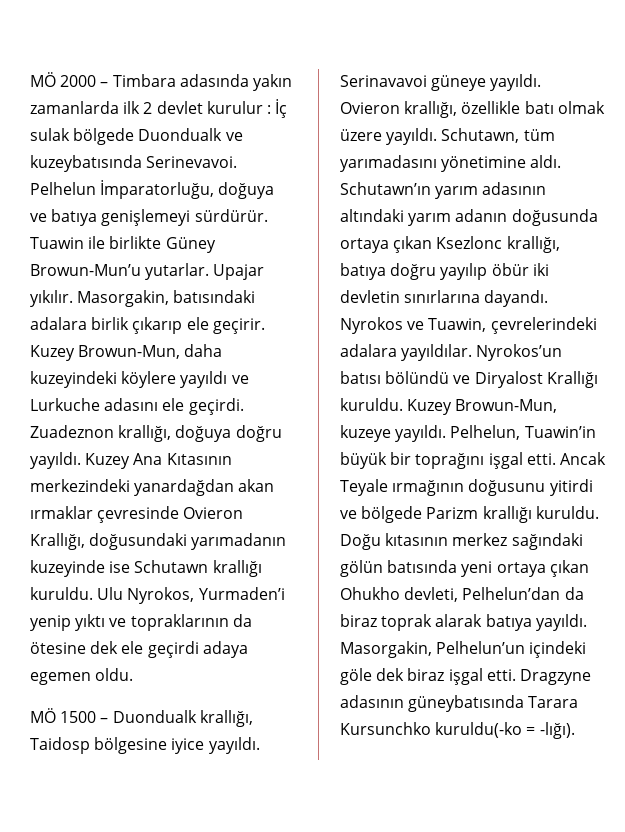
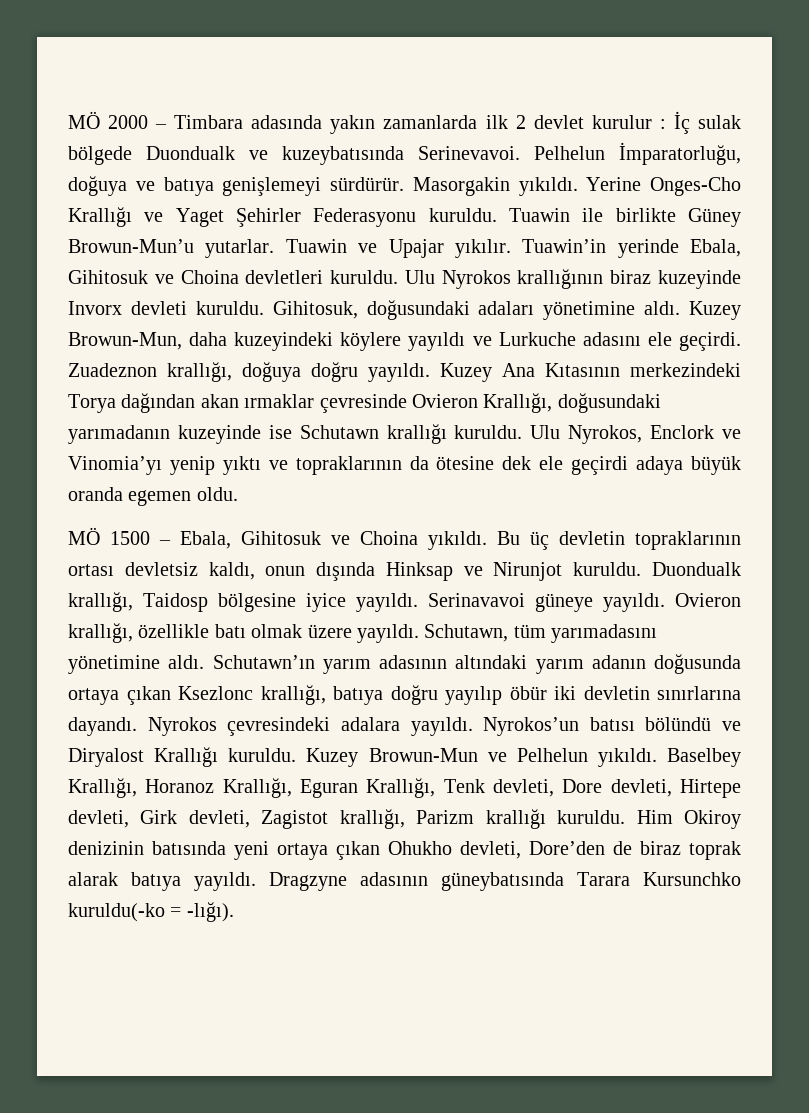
+ Masorgakin yıkıldı. Yerine Onges-Cho Krallığı ve Yaget Şehirler Federasyonu kuruldu.
- Upajar yıkılır. Masorgakin, batısındaki adalara birlik çıkarıp ele geçirir.
+ Tuawin ve Upajar yıkılır. Tuawin’in yerinde Ebala, Gihitosuk ve Choina devletleri kuruldu. Ulu Nyrokos krallığının biraz kuzeyinde Invorx devleti kuruldu. Gihitosuk, doğusundaki adaları yönetimine aldı.
- Kuzey Ana Kıtasının merkezindeki yanardağdan akan ırmaklar çevresinde Ovieron Krallığı, doğusundaki yarımadanın kuzeyinde ise Schutawn krallığı kuruldu.
+ Kuzey Ana Kıtasının merkezindeki Torya dağından akan ırmaklar çevresinde Ovieron Krallığı, doğusundaki yarımadanın kuzeyinde ise Schutawn krallığı kuruldu.
- Ulu Nyrokos, Yurmaden’i yenip yıktı ve topraklarının da ötesine dek ele geçirdi adaya egemen oldu.
+ Ulu Nyrokos, Enclork ve Vinomia’yı yenip yıktı ve topraklarının da ötesine dek ele geçirdi adaya büyük oranda egemen oldu.
- MÖ 1500 – Duondualk krallığı, Taidosp bölgesine iyice yayıldı.
+ MÖ 1500 – Ebala, Gihitosuk ve Choina yıkıldı. Bu üç devletin topraklarının ortası devletsiz kaldı, onun dışında Hinksap ve Nirunjot kuruldu. Duondualk krallığı, Taidosp bölgesine iyice yayıldı.
- Nyrokos ve Tuawin, çevrelerindeki adalara yayıldılar.
+ Nyrokos çevresindeki adalara yayıldı.
- Kuzey Browun-Mun, kuzeye yayıldı. Pelhelun, Tuawin’in büyük bir toprağını işgal etti. Ancak Teyale ırmağının doğusunu yitirdi ve bölgede Parizm krallığı kuruldu. Doğu kıtasının merkez sağındaki gölün batısında yeni ortaya çıkan Ohukho devleti, Pelhelun’dan da biraz toprak alarak batıya yayıldı.
+ Kuzey Browun-Mun ve Pelhelun yıkıldı. Baselbey Krallığı, Horanoz Krallığı, Eguran Krallığı, Tenk devleti, Dore devleti, Hirtepe devleti, Girk devleti, Zagistot krallığı, Parizm krallığı kuruldu. Him Okiroy denizinin batısında yeni ortaya çıkan Ohukho devleti, Dore’den de biraz toprak alarak batıya yayıldı.
- Masorgakin, Pelhelun’un içindeki göle dek biraz işgal etti.

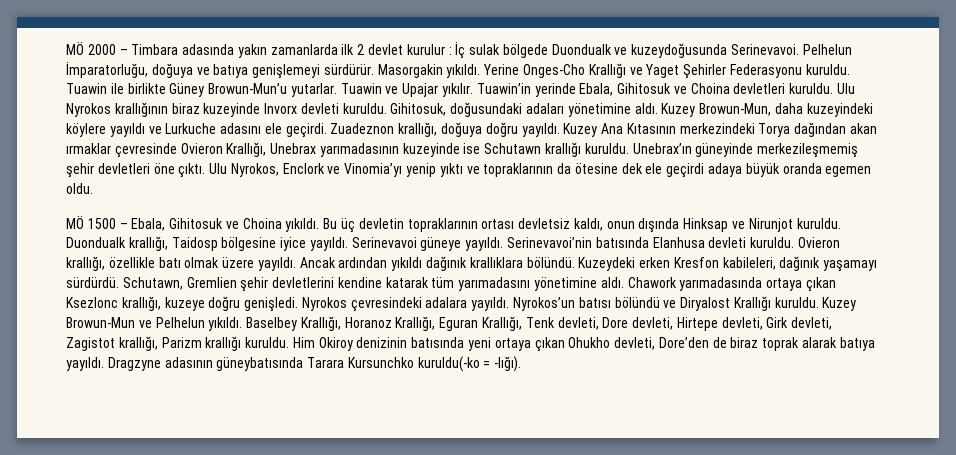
- MÖ 2000 – Timbara adasında yakın zamanlarda ilk 2 devlet kurulur : İç sulak bölgede Duondualk ve kuzeybatısında Serinevavoi.
+ MÖ 2000 – Timbara adasında yakın zamanlarda ilk 2 devlet kurulur : İç sulak bölgede Duondualk ve kuzeydoğusunda Serinevavoi.
- Kuzey Ana Kıtasının merkezindeki Torya dağından akan ırmaklar çevresinde Ovieron Krallığı, doğusundaki yarımadanın kuzeyinde ise Schutawn krallığı kuruldu.
+ Kuzey Ana Kıtasının merkezindeki Torya dağından akan ırmaklar çevresinde Ovieron Krallığı, Unebrax yarımadasının kuzeyinde ise Schutawn krallığı kuruldu.
+ Unebrax’ın güneyinde merkezileşmemiş şehir devletleri öne çıktı.
- Serinavavoi güneye yayıldı.
+ Serinevavoi güneye yayıldı.
+ Serinevavoi’nin batısında Elanhusa devleti kuruldu.
- Schutawn, tüm yarımadasını yönetimine aldı. Schutawn’ın yarım adasının altındaki yarım adanın doğusunda ortaya çıkan Ksezlonc krallığı, batıya doğru yayılıp öbür iki devletin sınırlarına dayandı.
+ Ancak ardından yıkıldı dağınık krallıklara bölündü. Kuzeydeki erken Kresfon kabileleri, dağınık yaşamayı sürdürdü. Schutawn, Gremlien şehir devletlerini kendine katarak tüm yarımadasını yönetimine aldı. Chawork yarımadasında ortaya çıkan Ksezlonc krallığı, kuzeye doğru genişledi.

